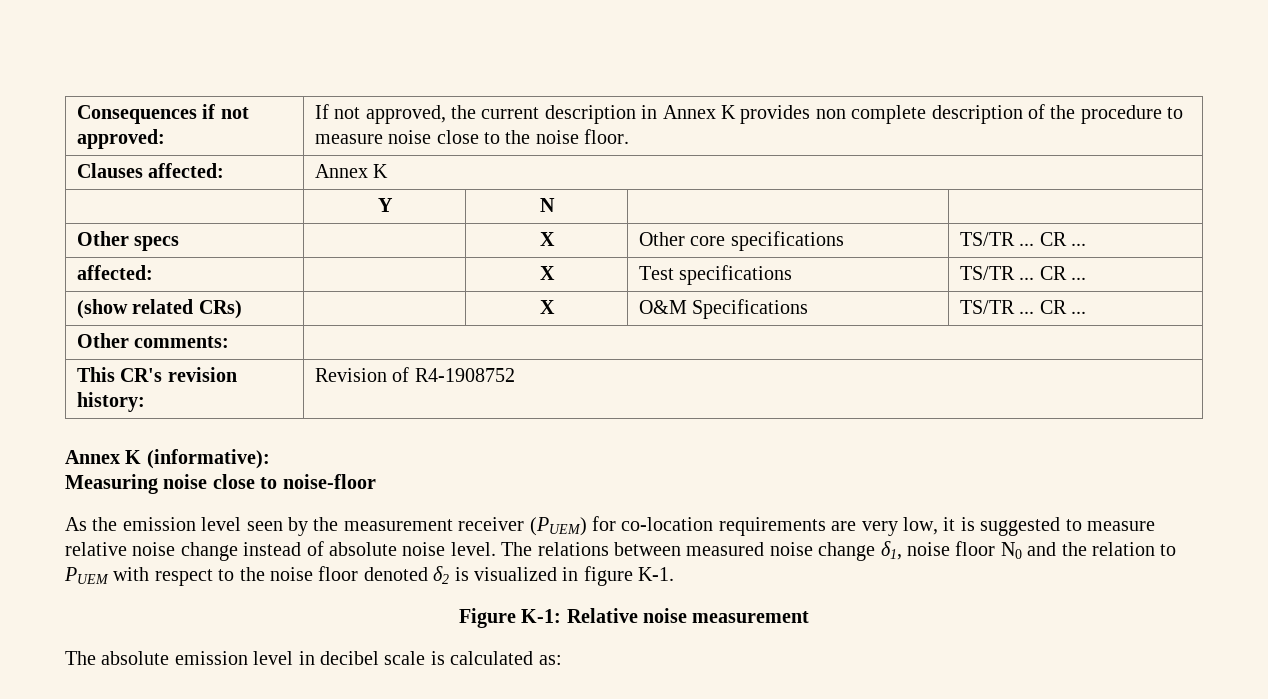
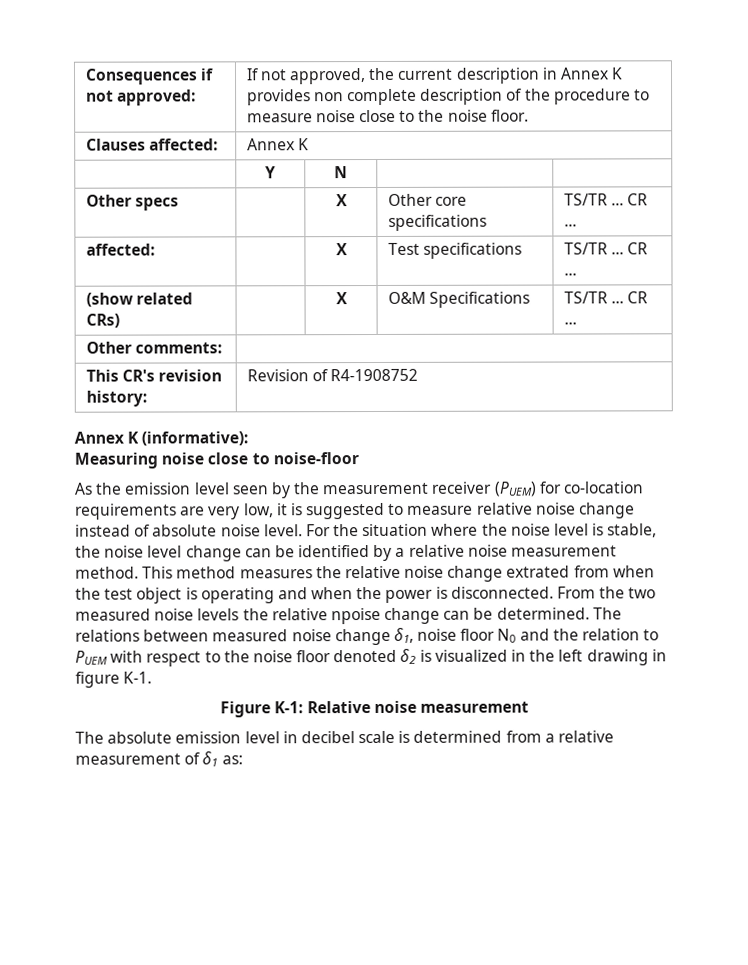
+ For the situation where the noise level is stable, the noise level change can be identified by a relative noise measurement method. This method measures the relative noise change extrated from when the test object is operating and when the power is disconnected. From the two measured noise levels the relative npoise change can be determined.
- The relations between measured noise change δ1, noise floor N0 and the relation to PUEM with respect to the noise floor denoted δ2 is visualized in figure K-1.
+ The relations between measured noise change δ1, noise floor N0 and the relation to PUEM with respect to the noise floor denoted δ2 is visualized in the left drawing in figure K-1.
- The absolute emission level in decibel scale is calculated as:
+ The absolute emission level in decibel scale is determined from a relative measurement of δ1 as:

